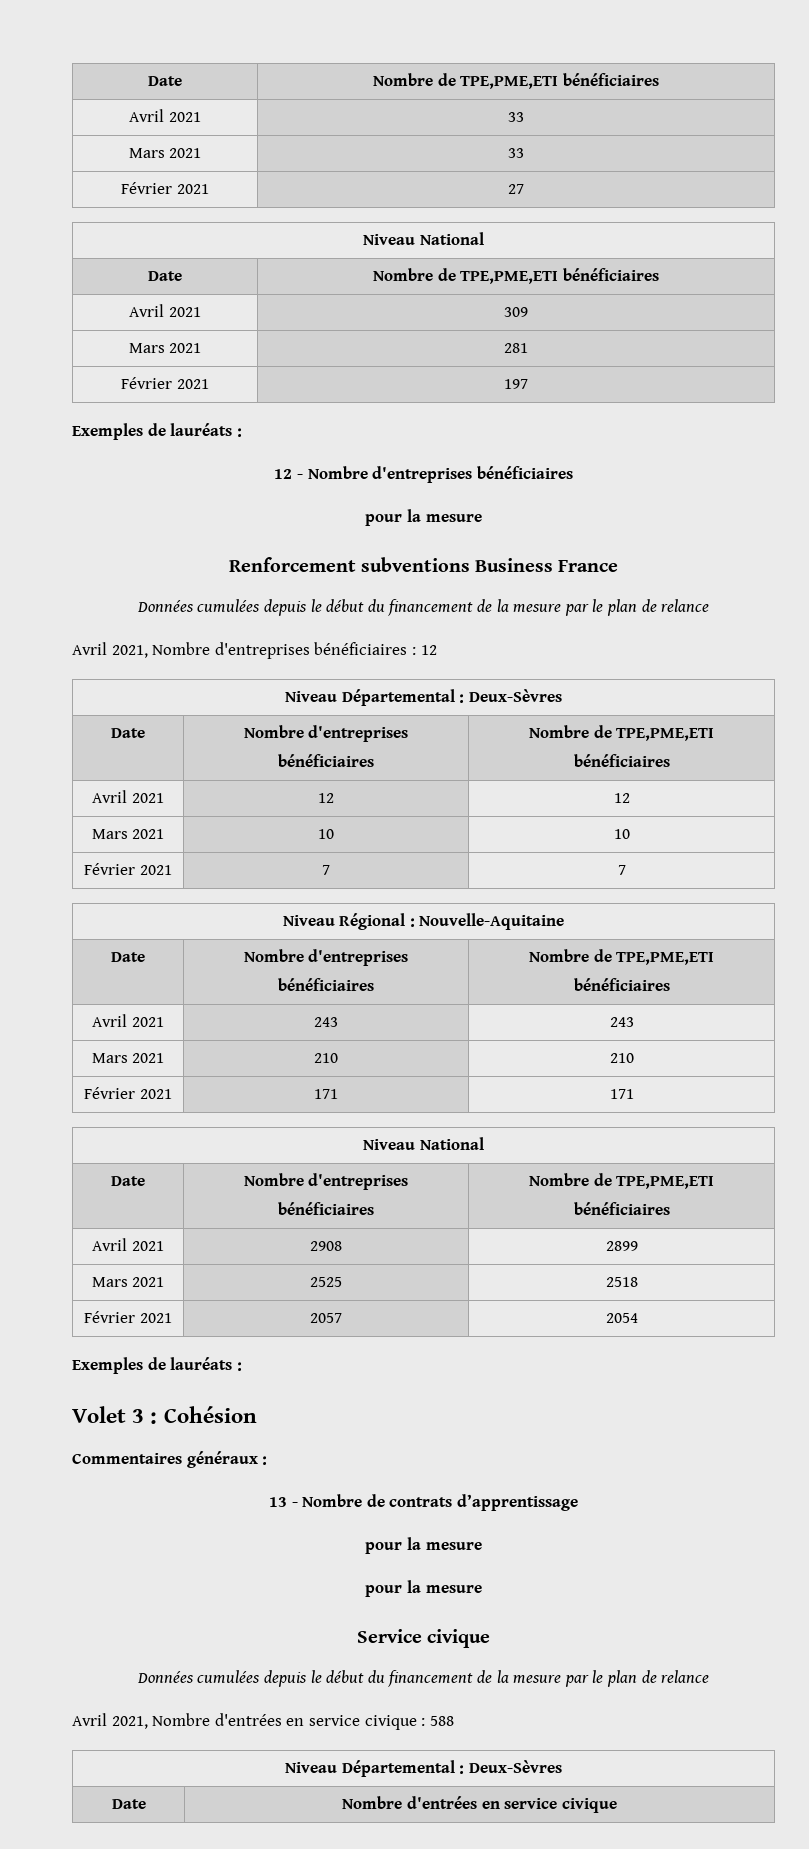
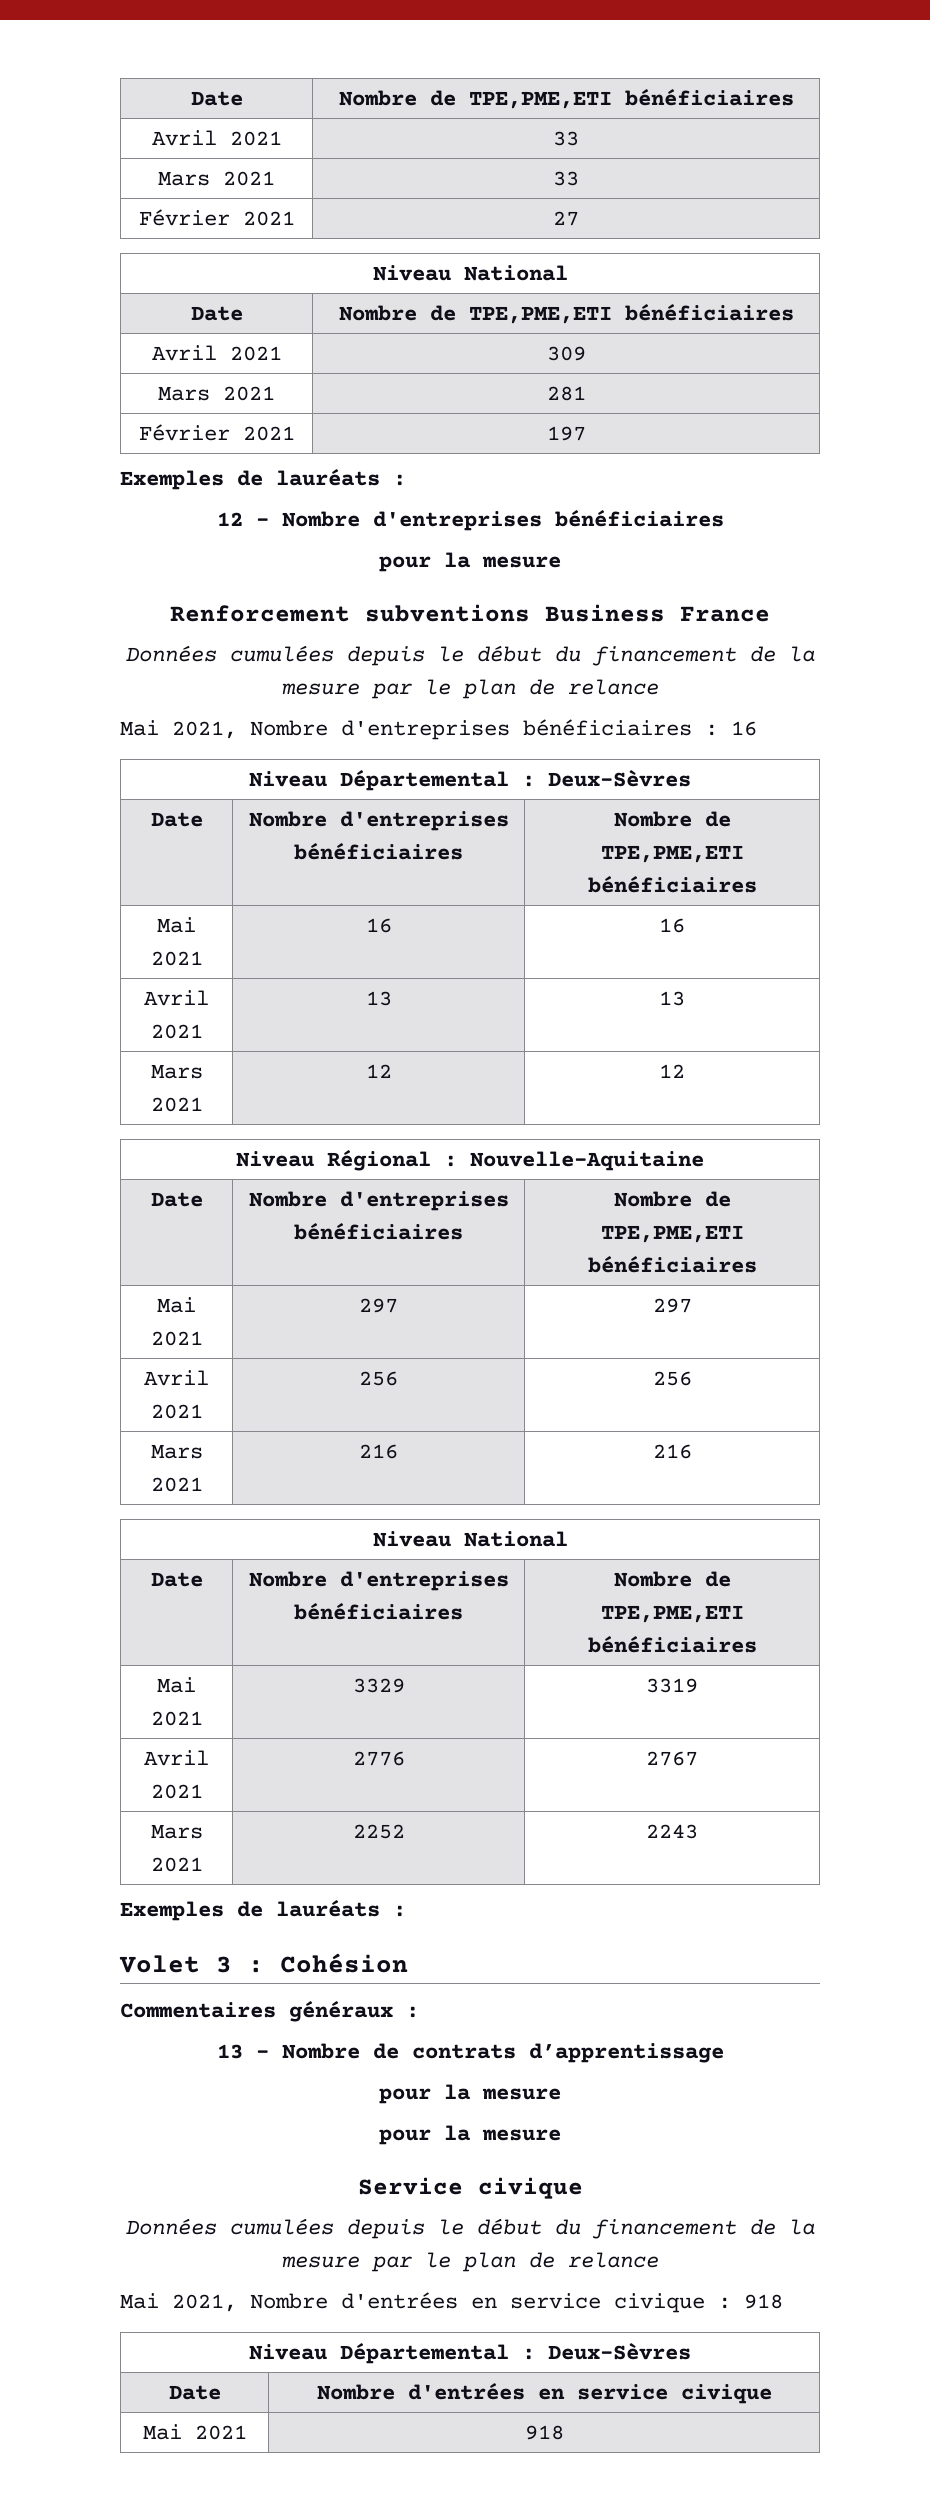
- Avril 2021, Nombre d'entreprises bénéficiaires : 12
+ Mai 2021, Nombre d'entreprises bénéficiaires : 16
- Avril 2021 | 12 | 12
- Mars 2021 | 10 | 10
- Février 2021 | 7 | 7
+ Mai 2021 | 16 | 16
+ Avril 2021 | 13 | 13
+ Mars 2021 | 12 | 12
- Avril 2021 | 243 | 243
- Mars 2021 | 210 | 210
- Février 2021 | 171 | 171
+ Mai 2021 | 297 | 297
+ Avril 2021 | 256 | 256
+ Mars 2021 | 216 | 216
- Avril 2021 | 2908 | 2899
- Mars 2021 | 2525 | 2518
- Février 2021 | 2057 | 2054
+ Mai 2021 | 3329 | 3319
+ Avril 2021 | 2776 | 2767
+ Mars 2021 | 2252 | 2243
- Avril 2021, Nombre d'entrées en service civique : 588
+ Mai 2021, Nombre d'entrées en service civique : 918
+ Mai 2021 | 918

